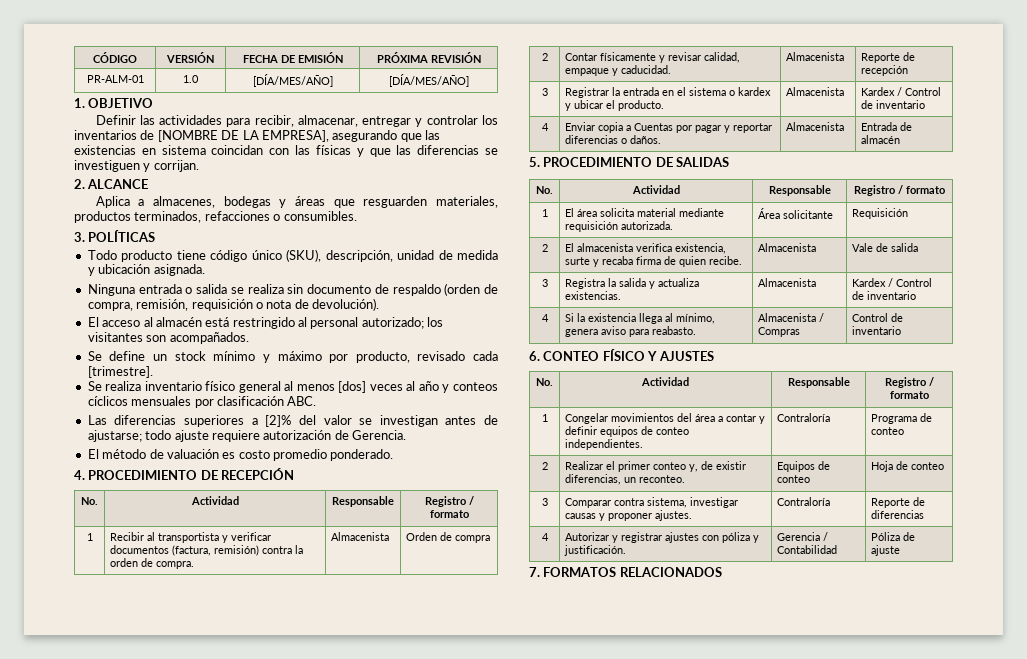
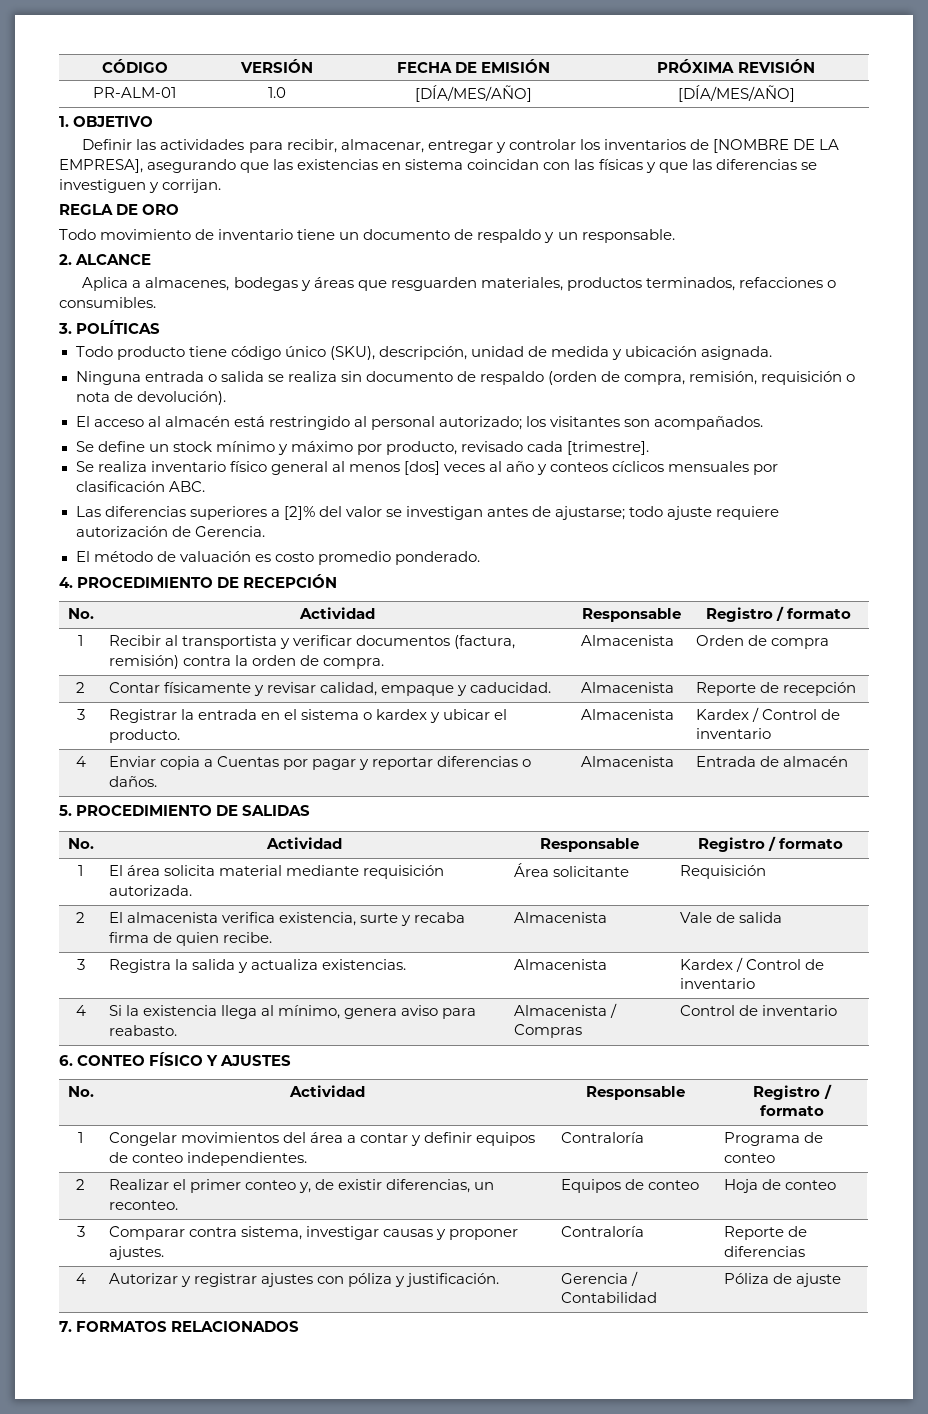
+ REGLA DE ORO
+ Todo movimiento de inventario tiene un documento de respaldo y un responsable.

